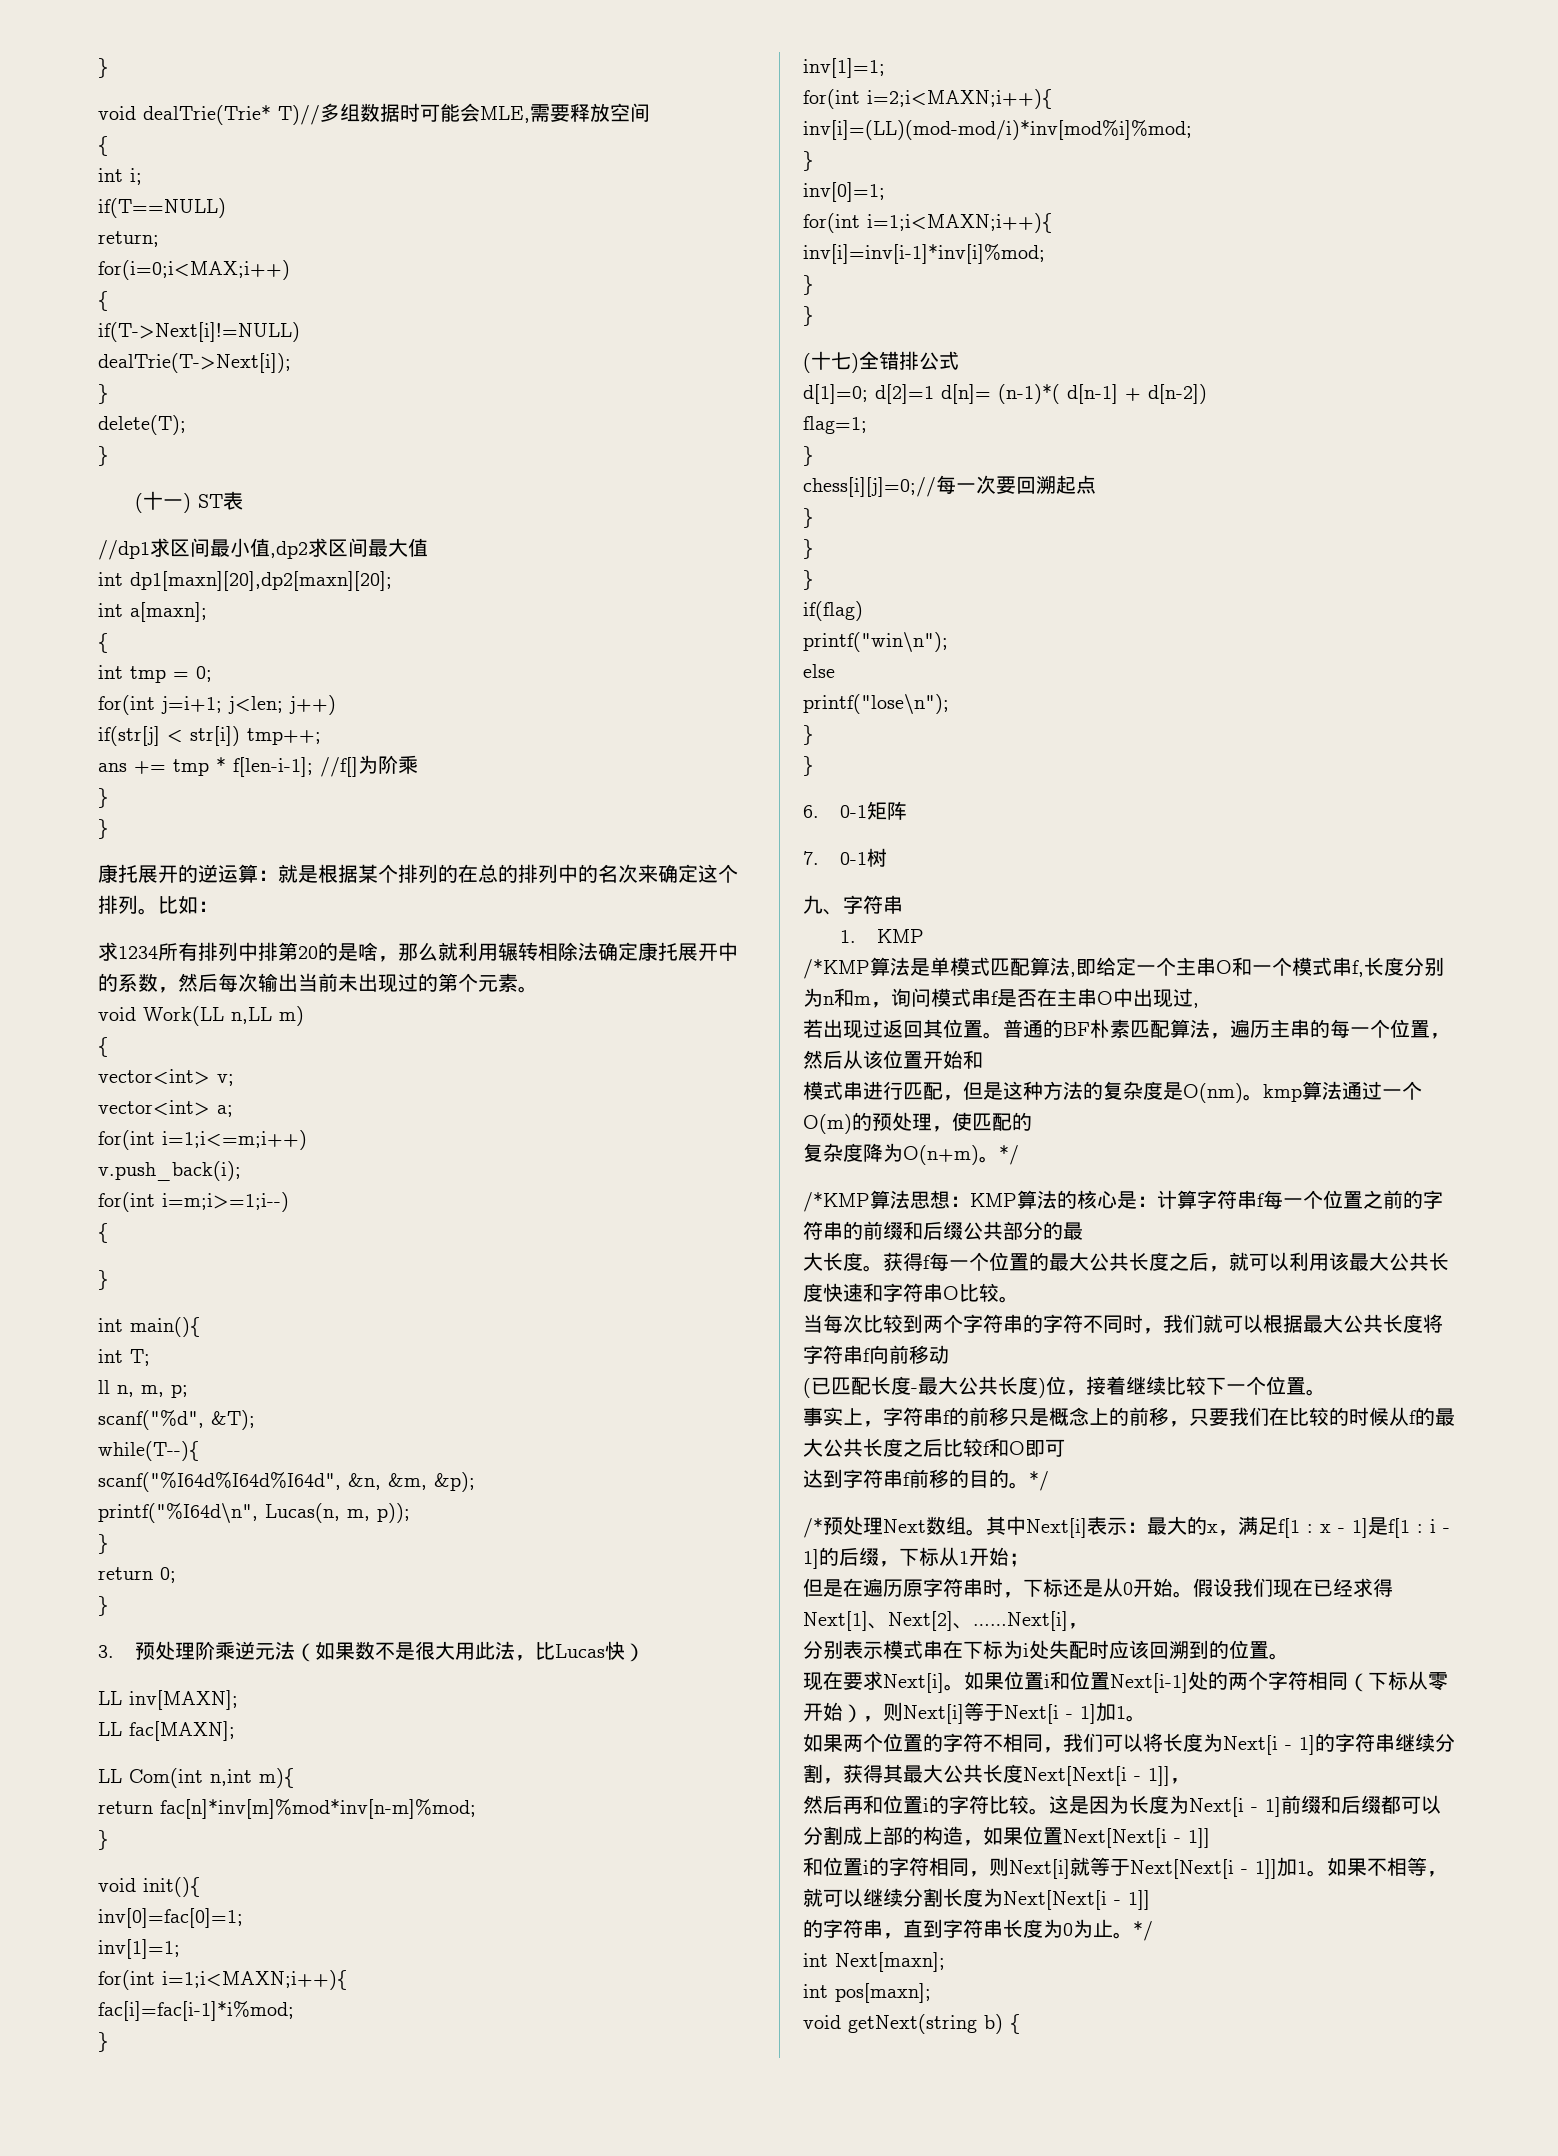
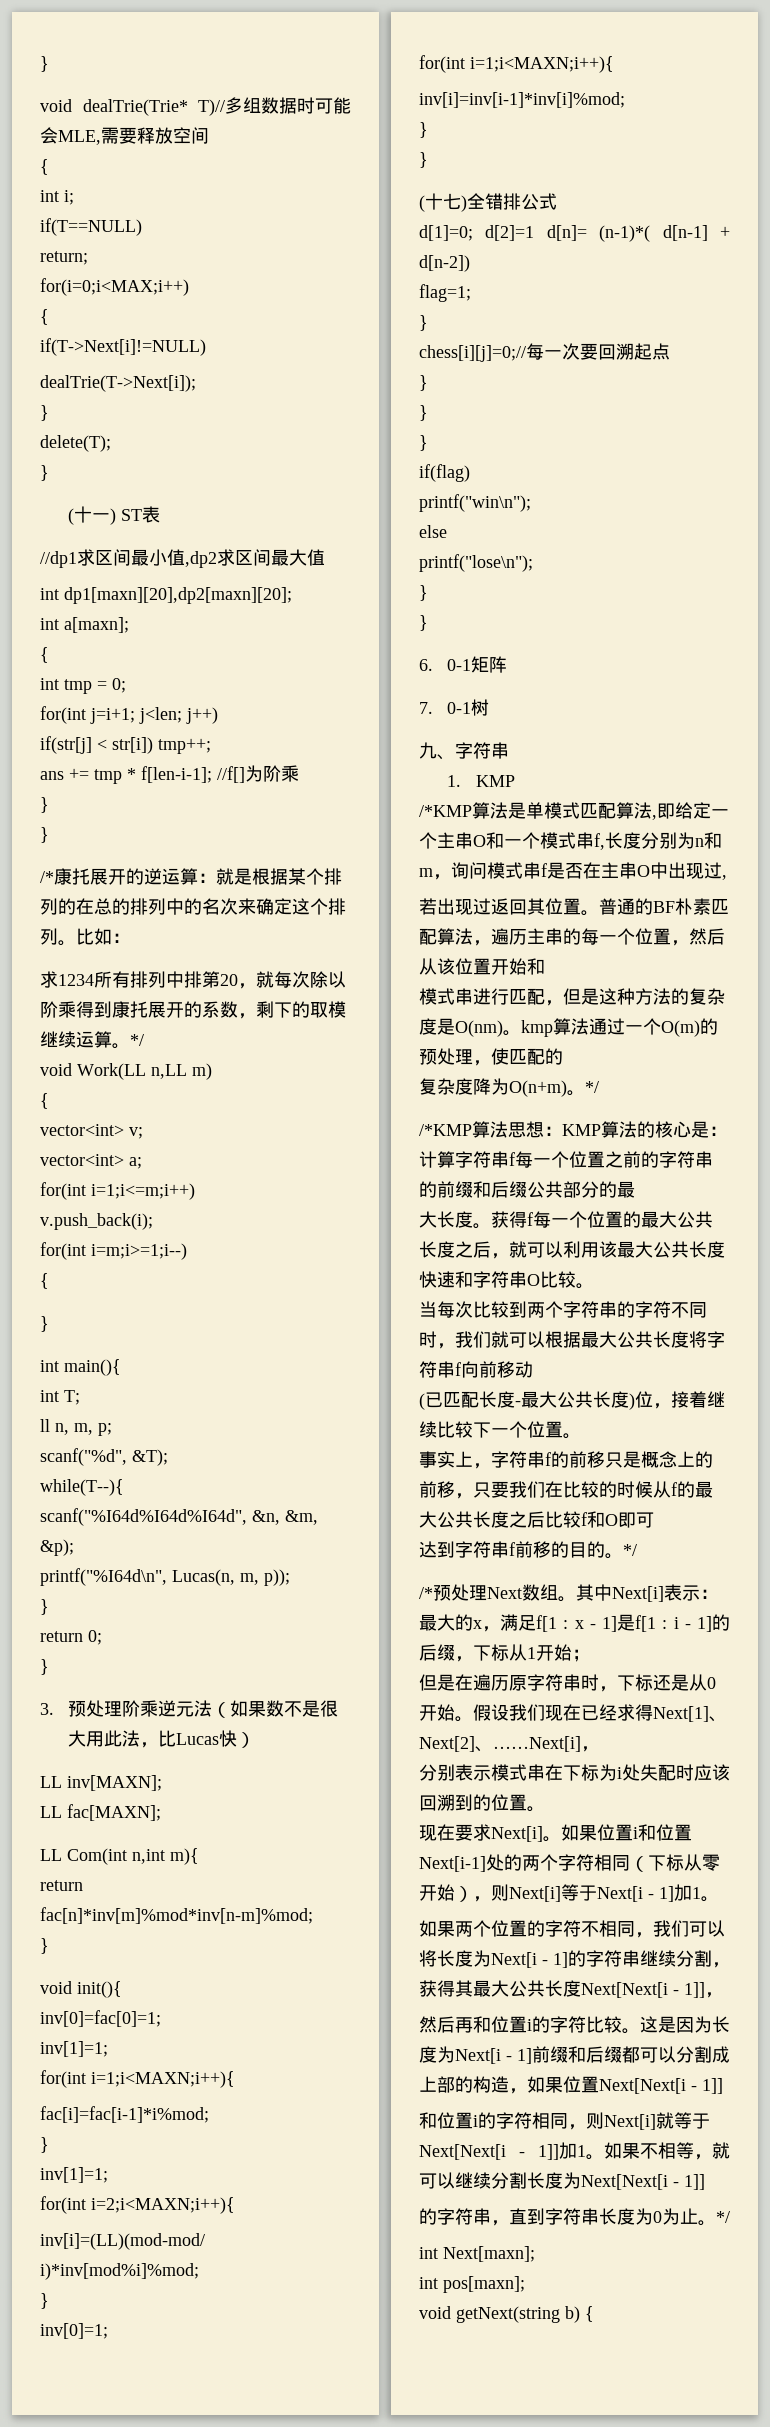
- 康托展开的逆运算：就是根据某个排列的在总的排列中的名次来确定这个排列。
+ /*康托展开的逆运算：就是根据某个排列的在总的排列中的名次来确定这个排列。
- 求1234所有排列中排第20的是啥，那么就利用辗转相除法确定康托展开中的系数，然后每次输出当前未出现过的第个元素。
+ 求1234所有排列中排第20，就每次除以阶乘得到康托展开的系数，剩下的取模继续运算。*/

